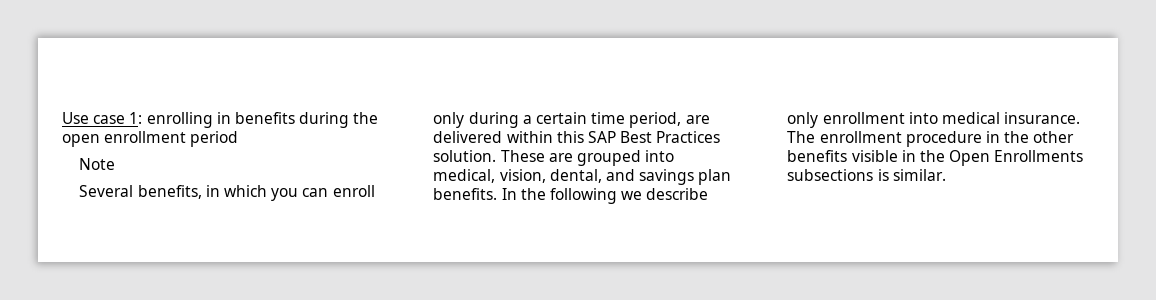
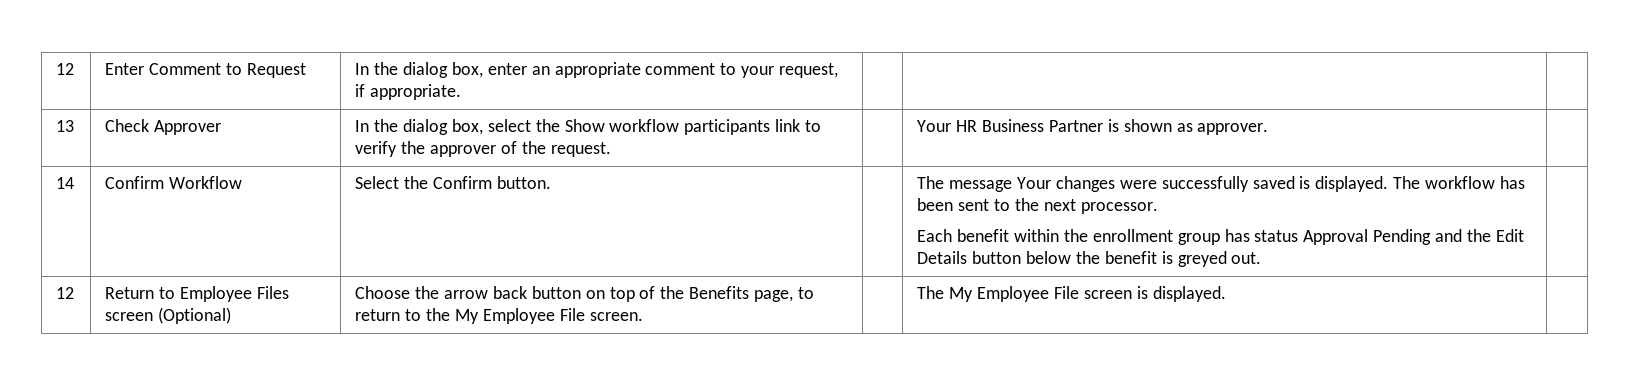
- Use case 1: enrolling in benefits during the open enrollment period
- Note
- Several benefits, in which you can enroll only during a certain time period, are delivered within this SAP Best Practices solution. These are grouped into medical, vision, dental, and savings plan benefits. In the following we describe only enrollment into medical insurance. The enrollment procedure in the other benefits visible in the Open Enrollments subsections is similar.
+ 12 | Enter Comment to Request | In the dialog box, enter an appropriate comment to your request, if appropriate. | | |
+ 13 | Check Approver | In the dialog box, select the Show workflow participants link to verify the approver of the request. | | Your HR Business Partner is shown as approver. |
+ 14 | Confirm Workflow | Select the Confirm button. | | The message Your changes were successfully saved is displayed. The workflow has been sent to the next processor.
+ Each benefit within the enrollment group has status Approval Pending and the Edit Details button below the benefit is greyed out. |
+ 12 | Return to Employee Files screen (Optional) | Choose the arrow back button on top of the Benefits page, to return to the My Employee File screen. | | The My Employee File screen is displayed. |

